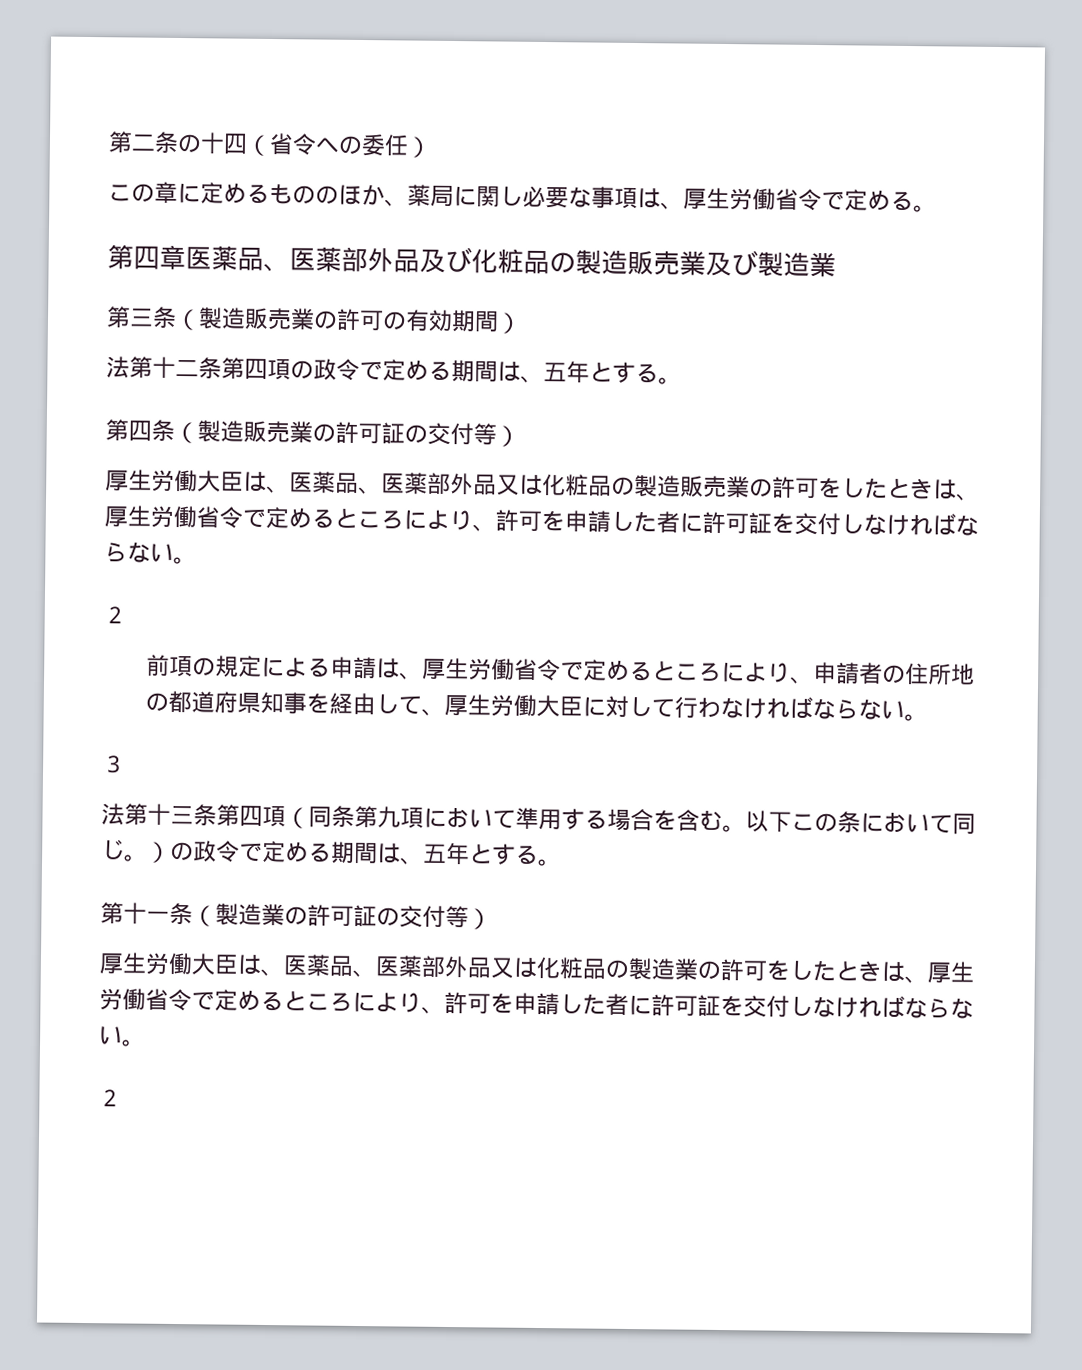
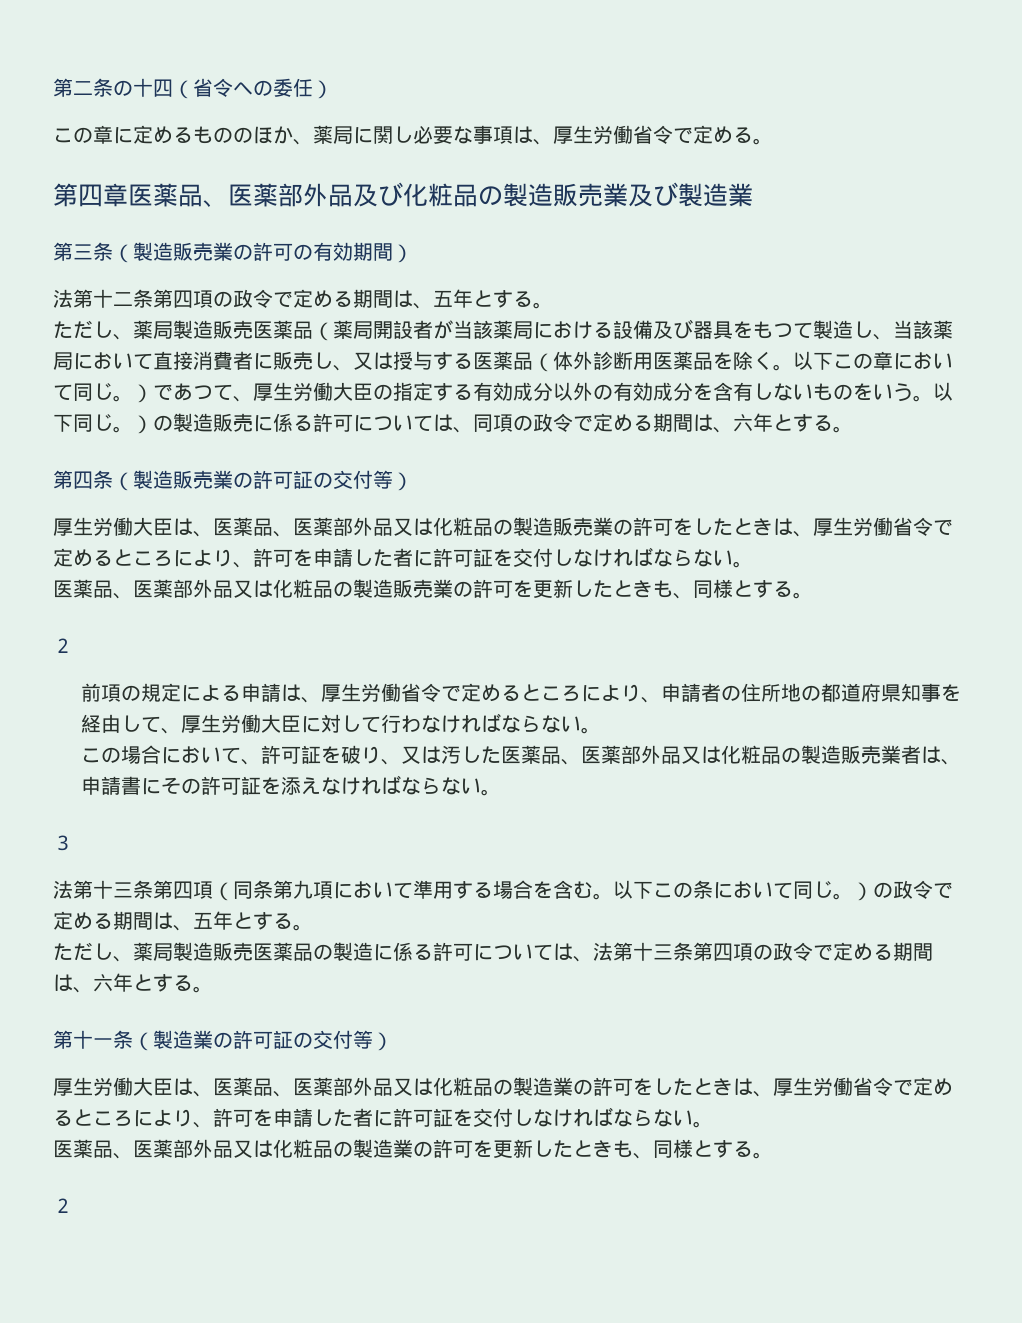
+ ただし、薬局製造販売医薬品（薬局開設者が当該薬局における設備及び器具をもつて製造し、当該薬局において直接消費者に販売し、又は授与する医薬品（体外診断用医薬品を除く。以下この章において同じ。）であつて、厚生労働大臣の指定する有効成分以外の有効成分を含有しないものをいう。以下同じ。）の製造販売に係る許可については、同項の政令で定める期間は、六年とする。
+ 医薬品、医薬部外品又は化粧品の製造販売業の許可を更新したときも、同様とする。
+ この場合において、許可証を破り、又は汚した医薬品、医薬部外品又は化粧品の製造販売業者は、申請書にその許可証を添えなければならない。
+ ただし、薬局製造販売医薬品の製造に係る許可については、法第十三条第四項の政令で定める期間は、六年とする。
+ 医薬品、医薬部外品又は化粧品の製造業の許可を更新したときも、同様とする。

